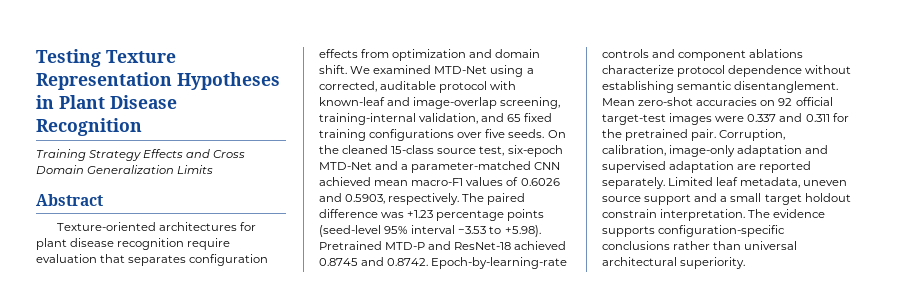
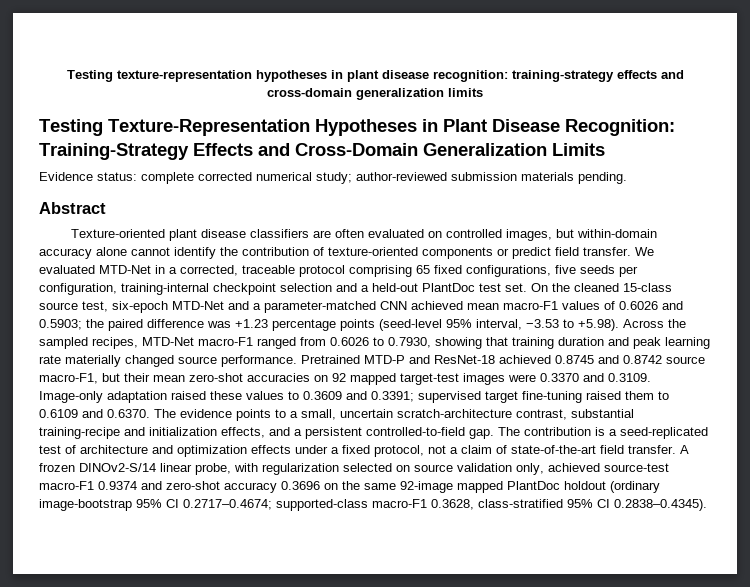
- Testing Texture Representation Hypotheses in Plant Disease Recognition
- Training Strategy Effects and Cross Domain Generalization Limits
+ Testing texture-representation hypotheses in plant disease recognition: training-strategy effects and cross-domain generalization limits
+ Testing Texture-Representation Hypotheses in Plant Disease Recognition: Training-Strategy Effects and Cross-Domain Generalization Limits
+ Evidence status: complete corrected numerical study; author-reviewed submission materials pending.
  Abstract
- Texture-oriented architectures for plant disease recognition require evaluation that separates configuration effects from optimization and domain shift. We examined MTD-Net using a corrected, auditable protocol with known-leaf and image-overlap screening, training-internal validation, and 65 fixed training configurations over five seeds.
+ Texture-oriented plant disease classifiers are often evaluated on controlled images, but within-domain accuracy alone cannot identify the contribution of texture-oriented components or predict field transfer. We evaluated MTD-Net in a corrected, traceable protocol comprising 65 fixed configurations, five seeds per configuration, training-internal checkpoint selection and a held-out PlantDoc test set.
- On the cleaned 15-class source test, six-epoch MTD-Net and a parameter-matched CNN achieved mean macro-F1 values of 0.6026 and 0.5903, respectively. The paired difference was +1.23 percentage points (seed-level 95% interval −3.53 to +5.98). Pretrained MTD-P and ResNet-18 achieved 0.8745 and 0.8742. Epoch-by-learning-rate controls and component ablations characterize protocol dependence without establishing semantic disentanglement. Mean zero-shot accuracies on 92 official target-test images were 0.337 and 0.311 for the pretrained pair. Corruption, calibration, image-only adaptation and supervised adaptation are reported separately. Limited leaf metadata, uneven source support and a small target holdout constrain interpretation. The evidence supports configuration-specific conclusions rather than universal architectural superiority.
+ On the cleaned 15-class source test, six-epoch MTD-Net and a parameter-matched CNN achieved mean macro-F1 values of 0.6026 and 0.5903; the paired difference was +1.23 percentage points (seed-level 95% interval, −3.53 to +5.98). Across the sampled recipes, MTD-Net macro-F1 ranged from 0.6026 to 0.7930, showing that training duration and peak learning rate materially changed source performance. Pretrained MTD-P and ResNet-18 achieved 0.8745 and 0.8742 source macro-F1, but their mean zero-shot accuracies on 92 mapped target-test images were 0.3370 and 0.3109. Image-only adaptation raised these values to 0.3609 and 0.3391; supervised target fine-tuning raised them to 0.6109 and 0.6370. The evidence points to a small, uncertain scratch-architecture contrast, substantial training-recipe and initialization effects, and a persistent controlled-to-field gap. The contribution is a seed-replicated test of architecture and optimization effects under a fixed protocol, not a claim of state-of-the-art field transfer. A frozen DINOv2-S/14 linear probe, with regularization selected on source validation only, achieved source-test macro-F1 0.9374 and zero-shot accuracy 0.3696 on the same 92-image mapped PlantDoc holdout (ordinary image-bootstrap 95% CI 0.2717–0.4674; supported-class macro-F1 0.3628, class-stratified 95% CI 0.2838–0.4345).

